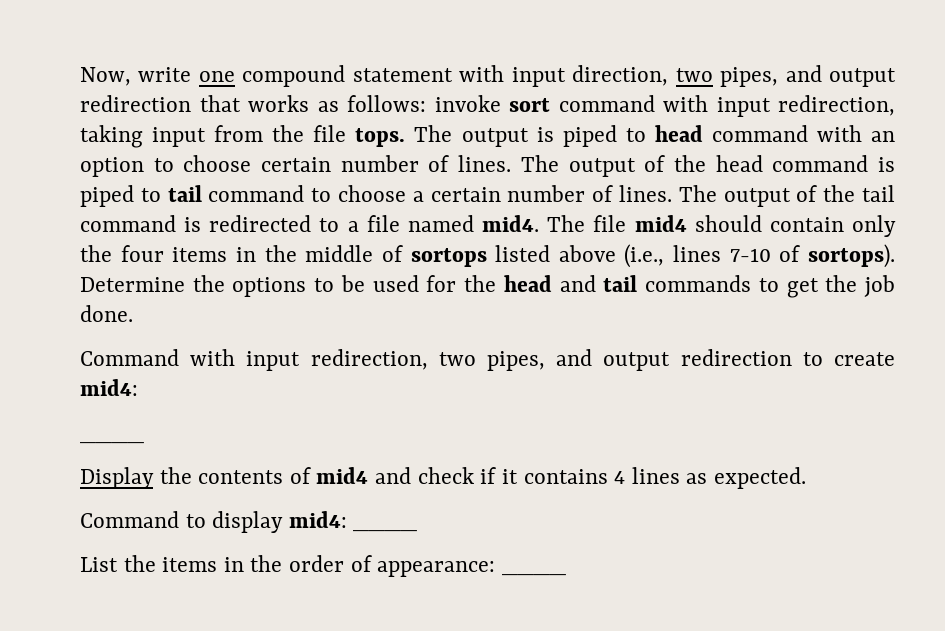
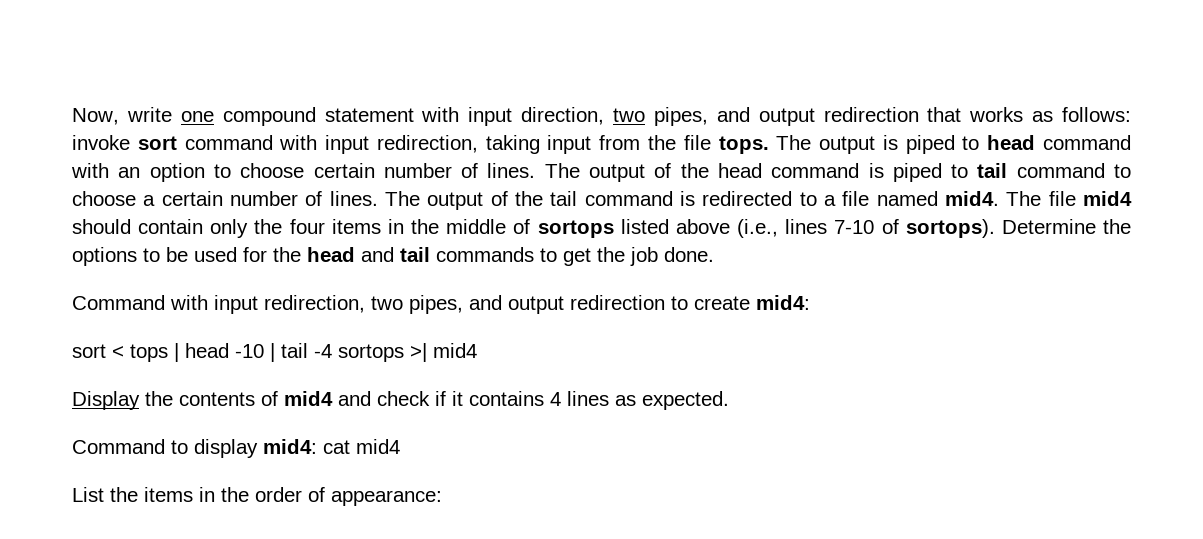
  Command with input redirection, two pipes, and output redirection to create mid4:
- ____
+ sort < tops | head -10 | tail -4 sortops >| mid4
- Command to display mid4: ____
+ Command to display mid4: cat mid4
- List the items in the order of appearance: ____
+ List the items in the order of appearance:

